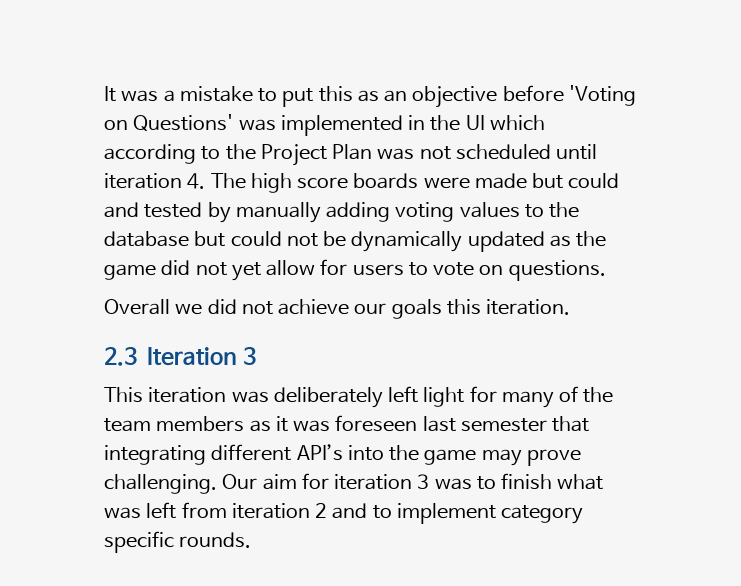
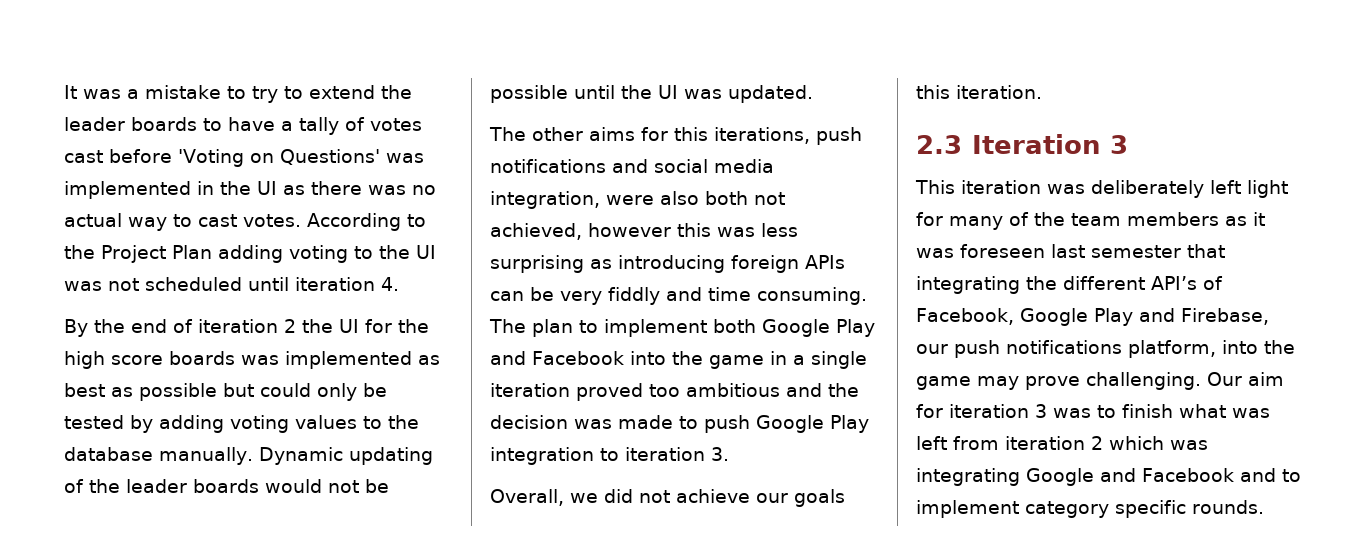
- It was a mistake to put this as an objective before 'Voting on Questions' was implemented in the UI which according to the Project Plan was not scheduled until iteration 4. The high score boards were made but could and tested by manually adding voting values to the database but could not be dynamically updated as the game did not yet allow for users to vote on questions.
- Overall we did not achieve our goals this iteration.
+ It was a mistake to try to extend the leader boards to have a tally of votes cast before 'Voting on Questions' was implemented in the UI as there was no actual way to cast votes. According to the Project Plan adding voting to the UI was not scheduled until iteration 4.
+ By the end of iteration 2 the UI for the high score boards was implemented as best as possible but could only be tested by adding voting values to the database manually. Dynamic updating of the leader boards would not be possible until the UI was updated.
+ The other aims for this iterations, push notifications and social media integration, were also both not achieved, however this was less surprising as introducing foreign APIs can be very fiddly and time consuming. The plan to implement both Google Play and Facebook into the game in a single iteration proved too ambitious and the decision was made to push Google Play integration to iteration 3.
+ Overall, we did not achieve our goals this iteration.
- This iteration was deliberately left light for many of the team members as it was foreseen last semester that integrating different API’s into the game may prove challenging.
+ This iteration was deliberately left light for many of the team members as it was foreseen last semester that integrating the different API’s of Facebook, Google Play and Firebase, our push notifications platform, into the game may prove challenging.
- Our aim for iteration 3 was to finish what was left from iteration 2 and to implement category specific rounds.
+ Our aim for iteration 3 was to finish what was left from iteration 2 which was integrating Google and Facebook and to implement category specific rounds.

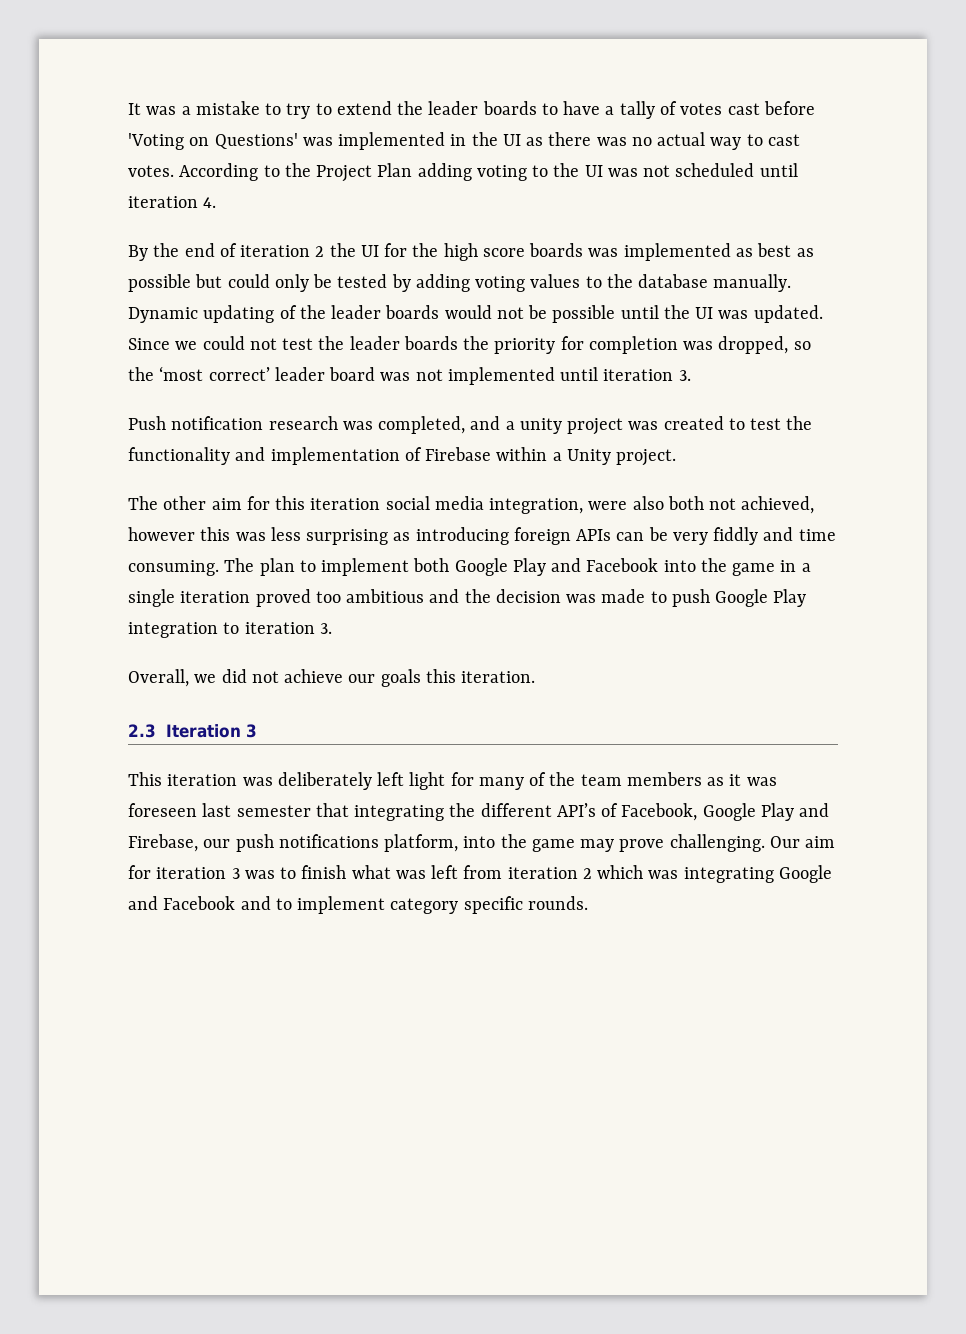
+ Since we could not test the leader boards the priority for completion was dropped, so the ‘most correct’ leader board was not implemented until iteration 3.
+ Push notification research was completed, and a unity project was created to test the functionality and implementation of Firebase within a Unity project.
- The other aims for this iterations, push notifications and social media integration, were also both not achieved, however this was less surprising as introducing foreign APIs can be very fiddly and time consuming.
+ The other aim for this iteration social media integration, were also both not achieved, however this was less surprising as introducing foreign APIs can be very fiddly and time consuming.

